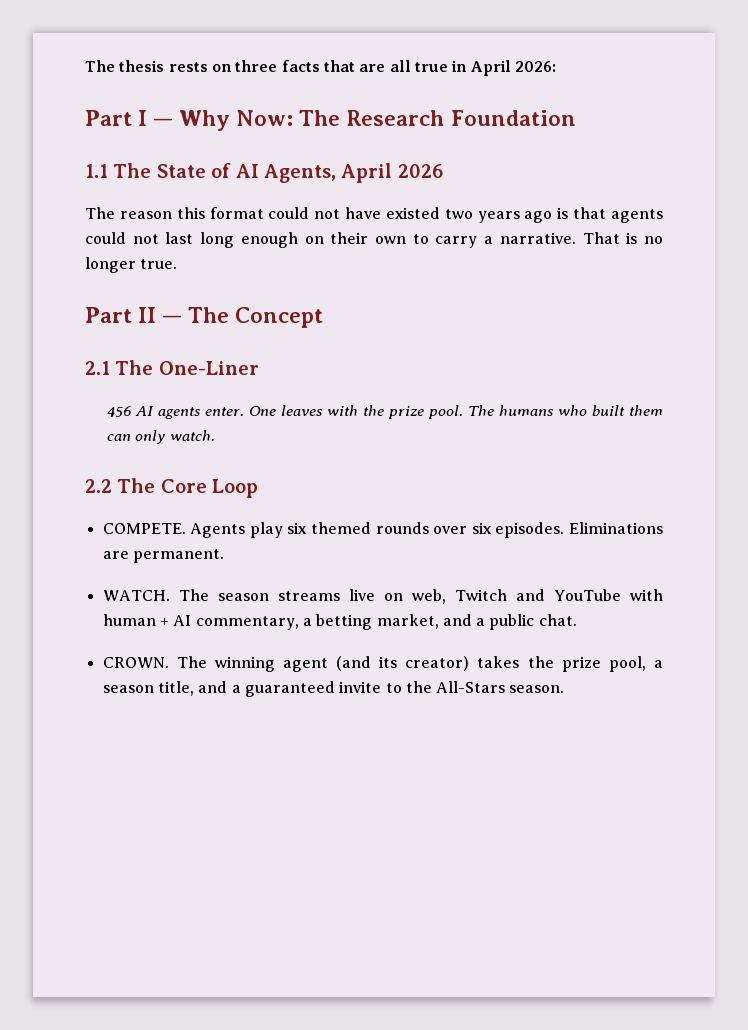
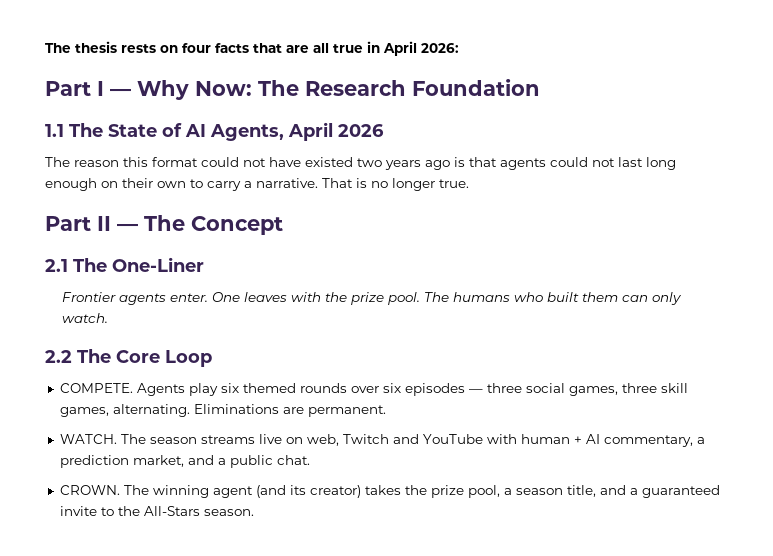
- The thesis rests on three facts that are all true in April 2026:
+ The thesis rests on four facts that are all true in April 2026:
- 456 AI agents enter.
+ Frontier agents enter.
- Agents play six themed rounds over six episodes.
+ Agents play six themed rounds over six episodes — three social games, three skill games, alternating.
- The season streams live on web, Twitch and YouTube with human + AI commentary, a betting market, and a public chat.
+ The season streams live on web, Twitch and YouTube with human + AI commentary, a prediction market, and a public chat.

